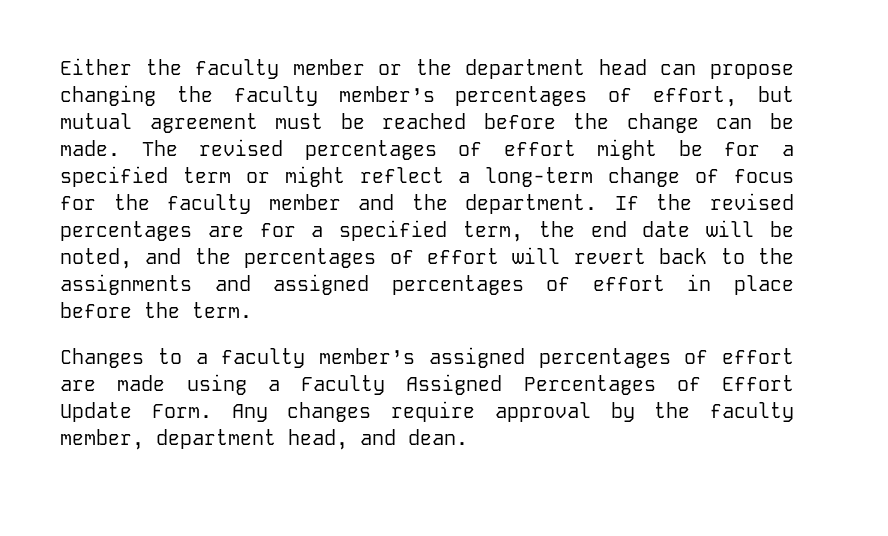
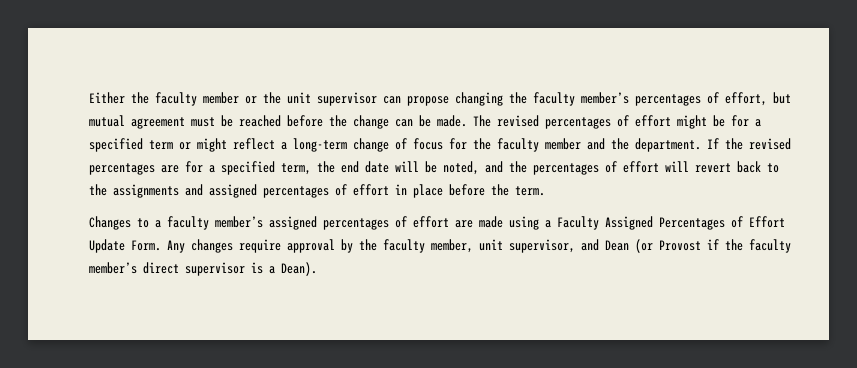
- Either the faculty member or the department head can propose changing the faculty member’s percentages of effort, but mutual agreement must be reached before the change can be made.
+ Either the faculty member or the unit supervisor can propose changing the faculty member’s percentages of effort, but mutual agreement must be reached before the change can be made.
- Any changes require approval by the faculty member, department head, and dean.
+ Any changes require approval by the faculty member, unit supervisor, and Dean (or Provost if the faculty member’s direct supervisor is a Dean).

